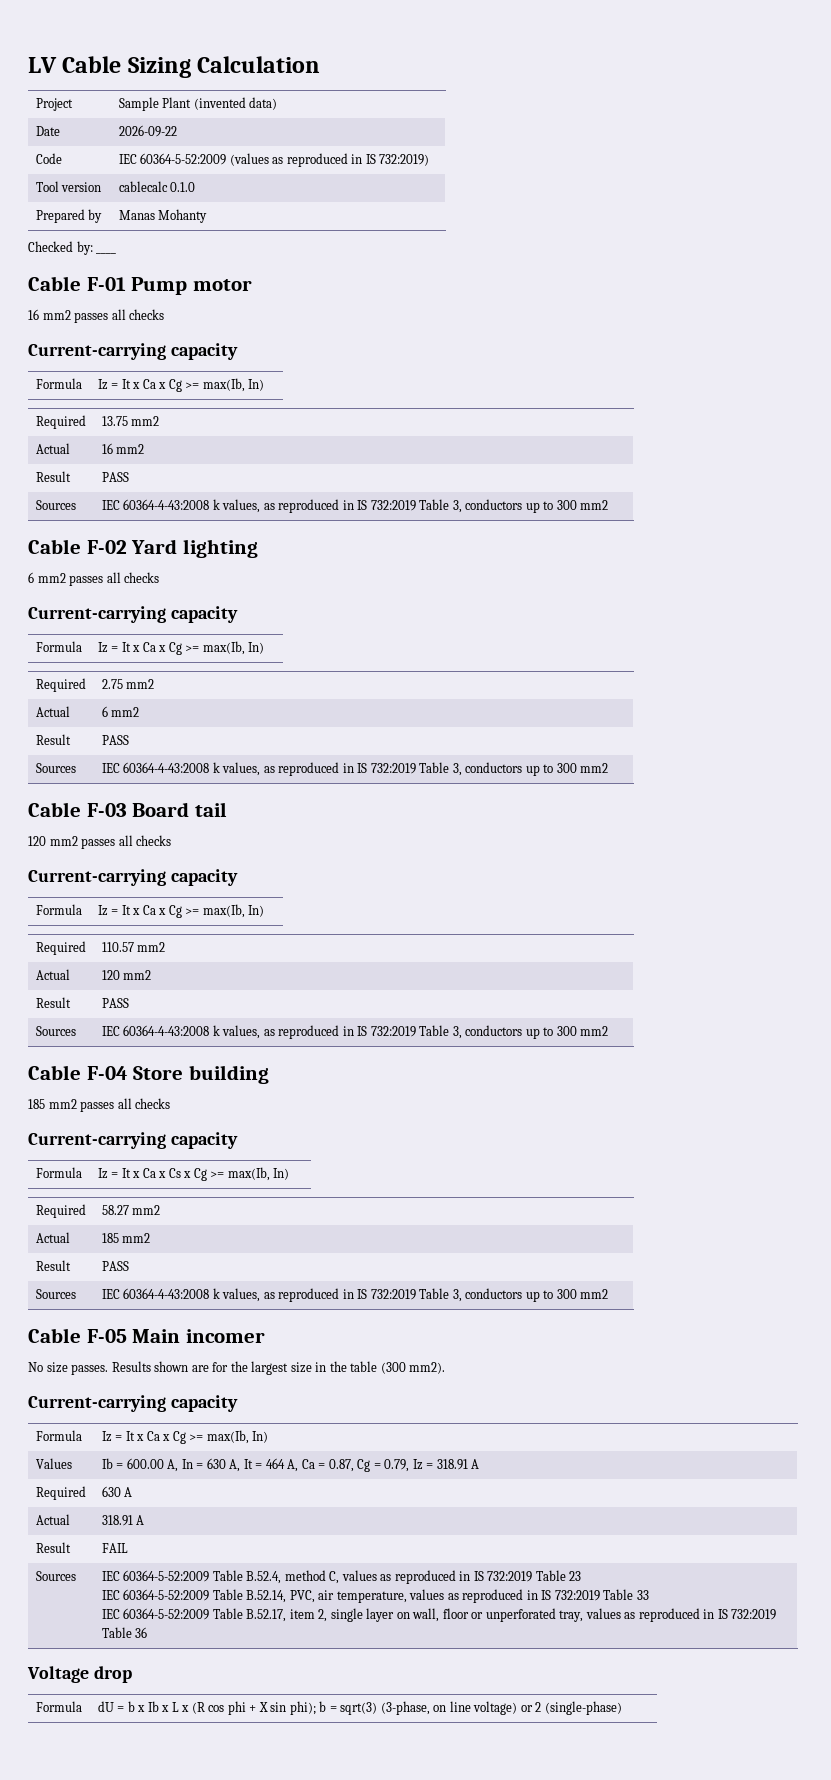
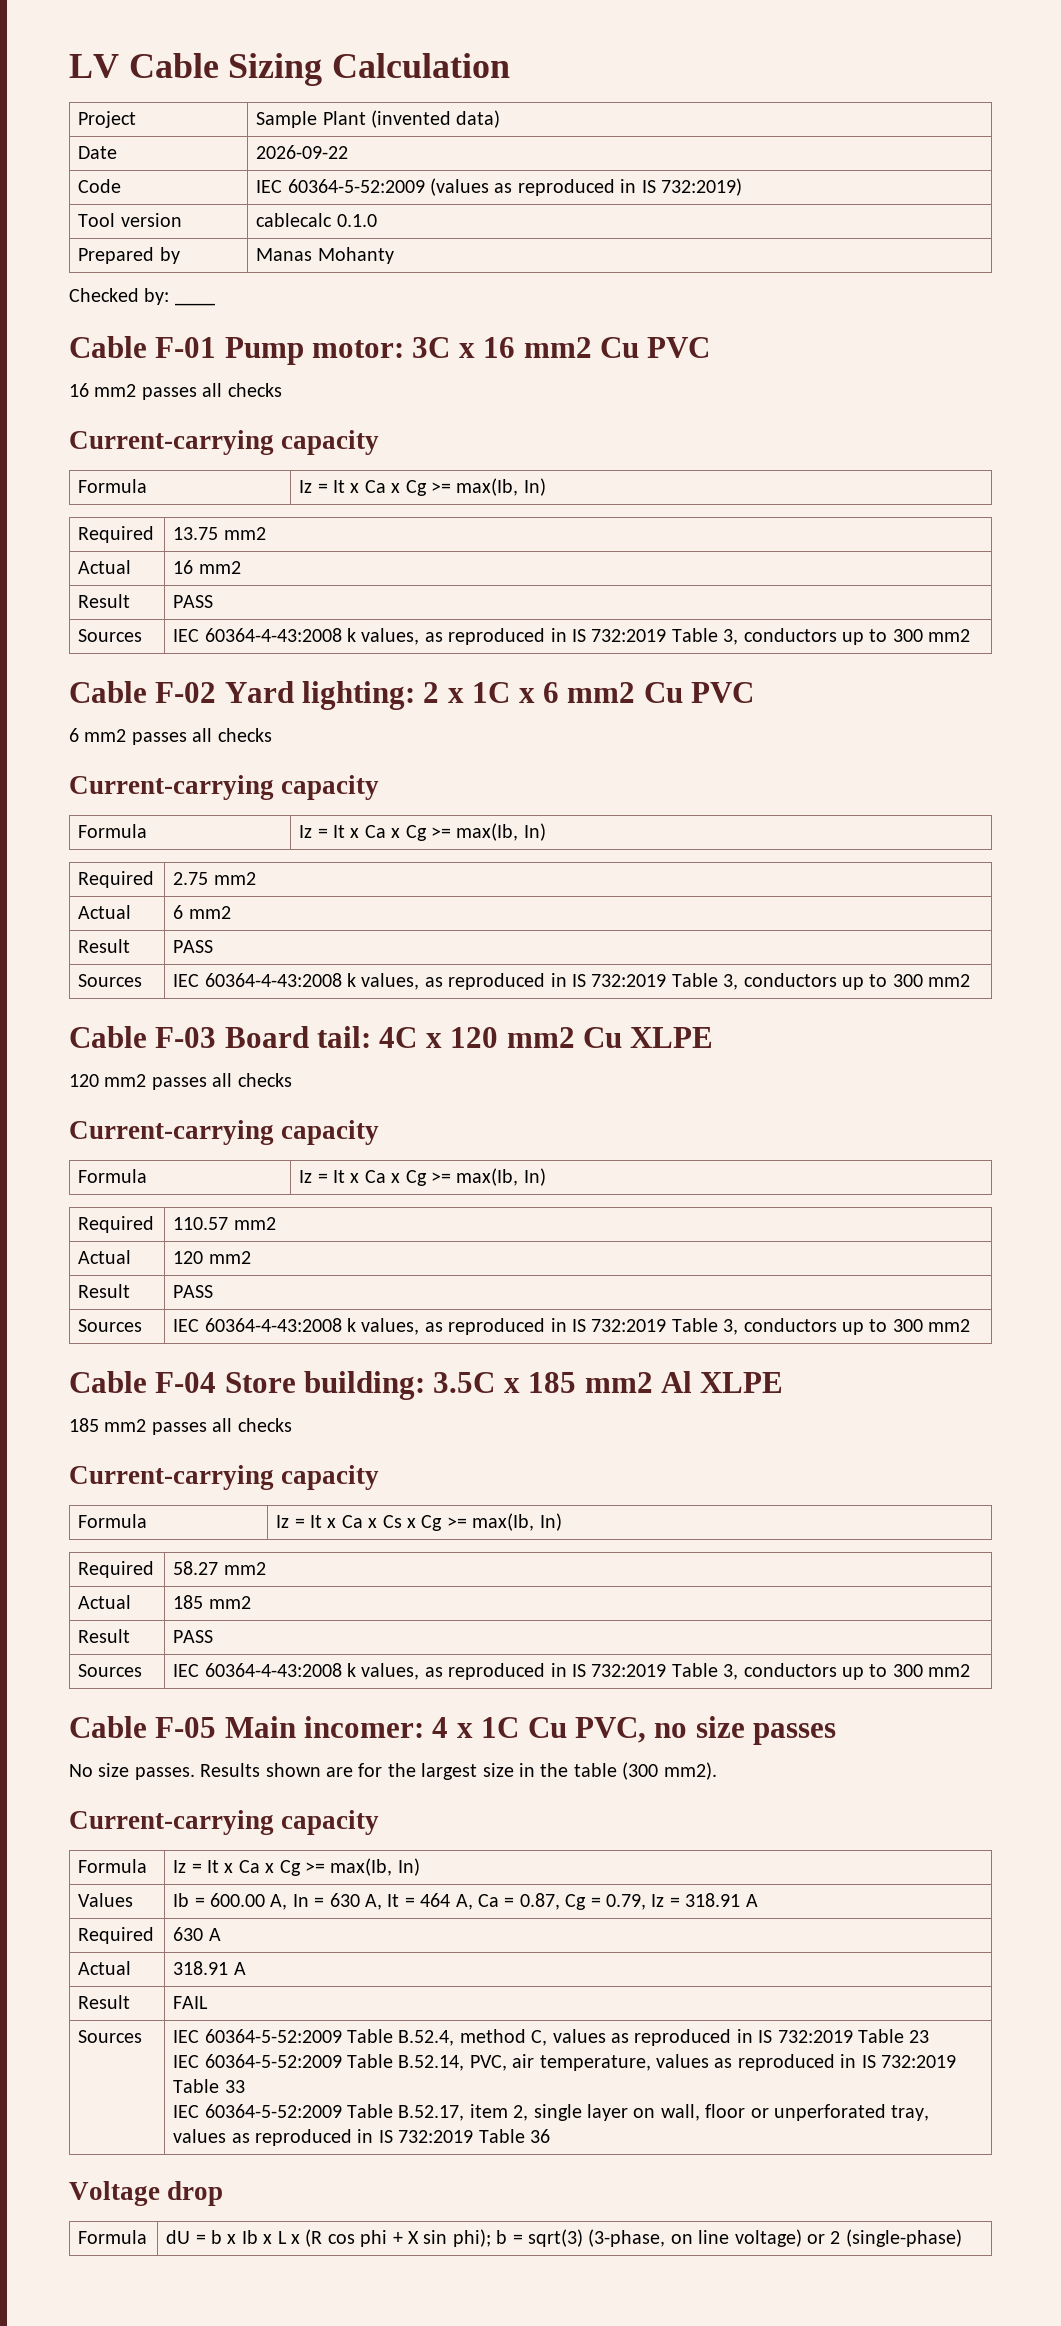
- Cable F-01 Pump motor
+ Cable F-01 Pump motor: 3C x 16 mm2 Cu PVC
- Cable F-02 Yard lighting
+ Cable F-02 Yard lighting: 2 x 1C x 6 mm2 Cu PVC
- Cable F-03 Board tail
+ Cable F-03 Board tail: 4C x 120 mm2 Cu XLPE
- Cable F-04 Store building
+ Cable F-04 Store building: 3.5C x 185 mm2 Al XLPE
- Cable F-05 Main incomer
+ Cable F-05 Main incomer: 4 x 1C Cu PVC, no size passes

